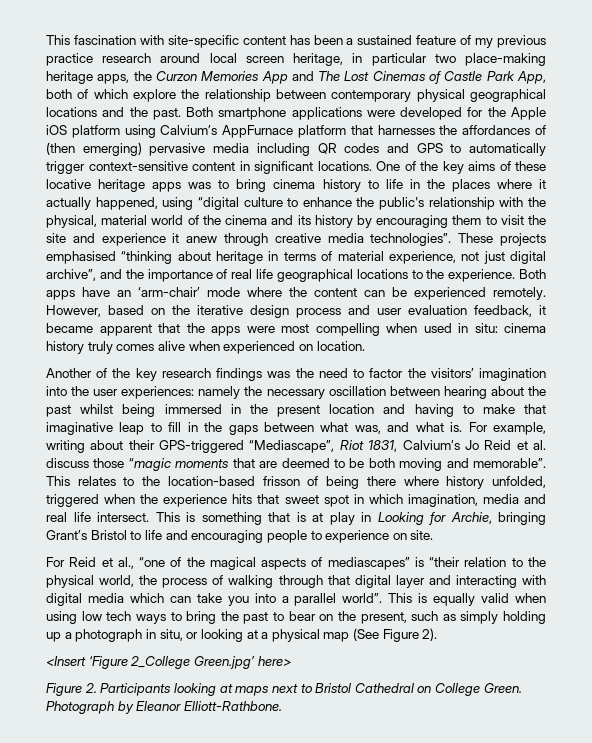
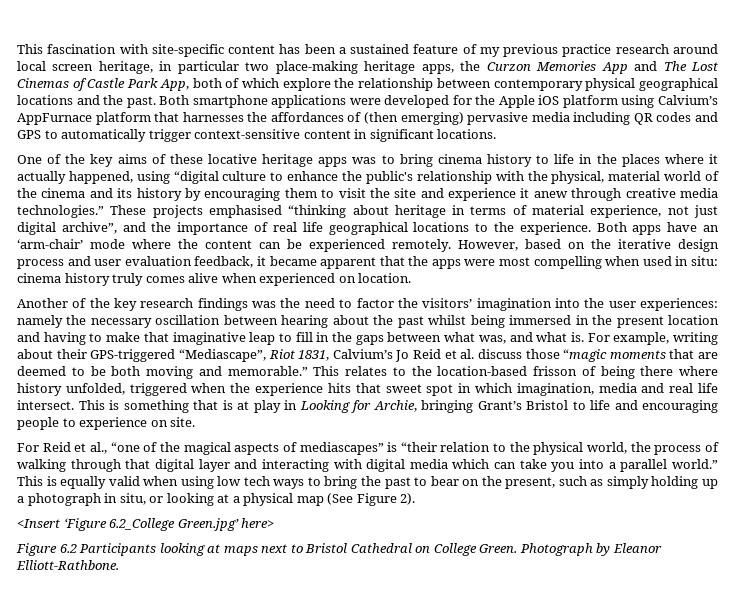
- Both smartphone applications were developed for the Apple iOS platform using Calvium’s AppFurnace platform that harnesses the affordances of (then emerging) pervasive media including QR codes and GPS to automatically trigger context-sensitive content in significant locations. One of the key aims of these locative heritage apps was to bring cinema history to life in the places where it actually happened, using “digital culture to enhance the public's relationship with the physical, material world of the cinema and its history by encouraging them to visit the site and experience it anew through creative media technologies”.
+ Both smartphone applications were developed for the Apple iOS platform using Calvium’s AppFurnace platform that harnesses the affordances of (then emerging) pervasive media including QR codes and GPS to automatically trigger context-sensitive content in significant locations.
+ One of the key aims of these locative heritage apps was to bring cinema history to life in the places where it actually happened, using “digital culture to enhance the public's relationship with the physical, material world of the cinema and its history by encouraging them to visit the site and experience it anew through creative media technologies.”
- For example, writing about their GPS-triggered “Mediascape”, Riot 1831, Calvium’s Jo Reid et al. discuss those “magic moments that are deemed to be both moving and memorable”.
+ For example, writing about their GPS-triggered “Mediascape”, Riot 1831, Calvium’s Jo Reid et al. discuss those “magic moments that are deemed to be both moving and memorable.”
- For Reid et al., “one of the magical aspects of mediascapes” is “their relation to the physical world, the process of walking through that digital layer and interacting with digital media which can take you into a parallel world”.
+ For Reid et al., “one of the magical aspects of mediascapes” is “their relation to the physical world, the process of walking through that digital layer and interacting with digital media which can take you into a parallel world.”
- <Insert ‘Figure 2_College Green.jpg’ here>
+ <Insert ‘Figure 6.2_College Green.jpg’ here>
- Figure 2. Participants looking at maps next to Bristol Cathedral on College Green.
+ Figure 6.2 Participants looking at maps next to Bristol Cathedral on College Green.

